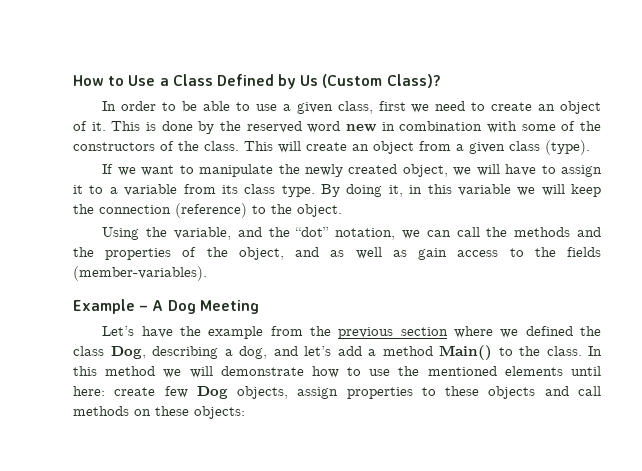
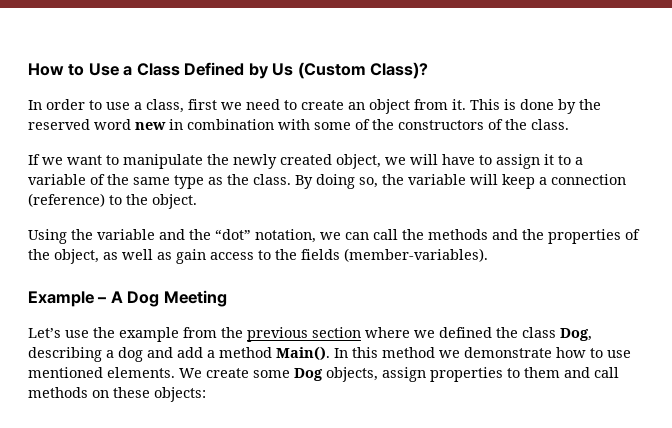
- In order to be able to use a given class, first we need to create an object of it.
+ In order to use a class, first we need to create an object from it.
- This will create an object from a given class (type).
- If we want to manipulate the newly created object, we will have to assign it to a variable from its class type. By doing it, in this variable we will keep the connection (reference) to the object.
+ If we want to manipulate the newly created object, we will have to assign it to a variable of the same type as the class. By doing so, the variable will keep a connection (reference) to the object.
- Using the variable, and the “dot” notation, we can call the methods and the properties of the object, and as well as gain access to the fields (member-variables).
+ Using the variable and the “dot” notation, we can call the methods and the properties of the object, as well as gain access to the fields (member-variables).
- Let’s have the example from the previous section where we defined the class Dog, describing a dog, and let’s add a method Main() to the class.
+ Let’s use the example from the previous section where we defined the class Dog, describing a dog and add a method Main().
- In this method we will demonstrate how to use the mentioned elements until here: create few Dog objects, assign properties to these objects and call methods on these objects:
+ In this method we demonstrate how to use mentioned elements. We create some Dog objects, assign properties to them and call methods on these objects:

